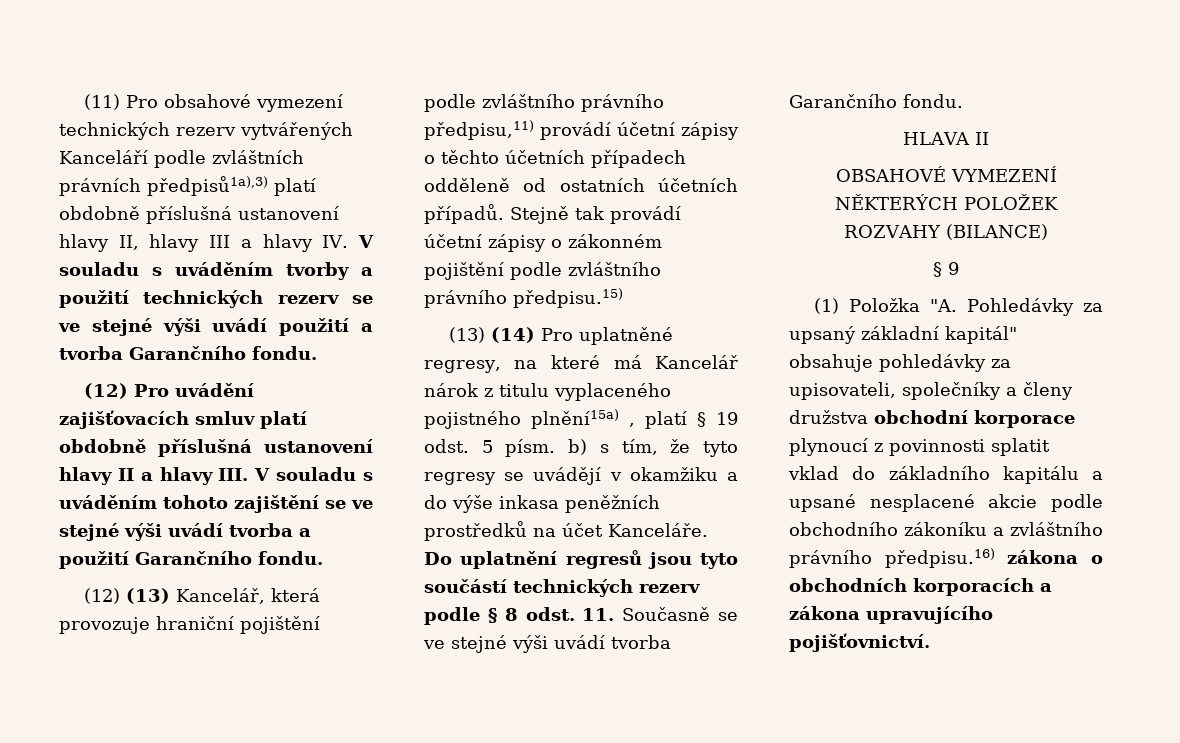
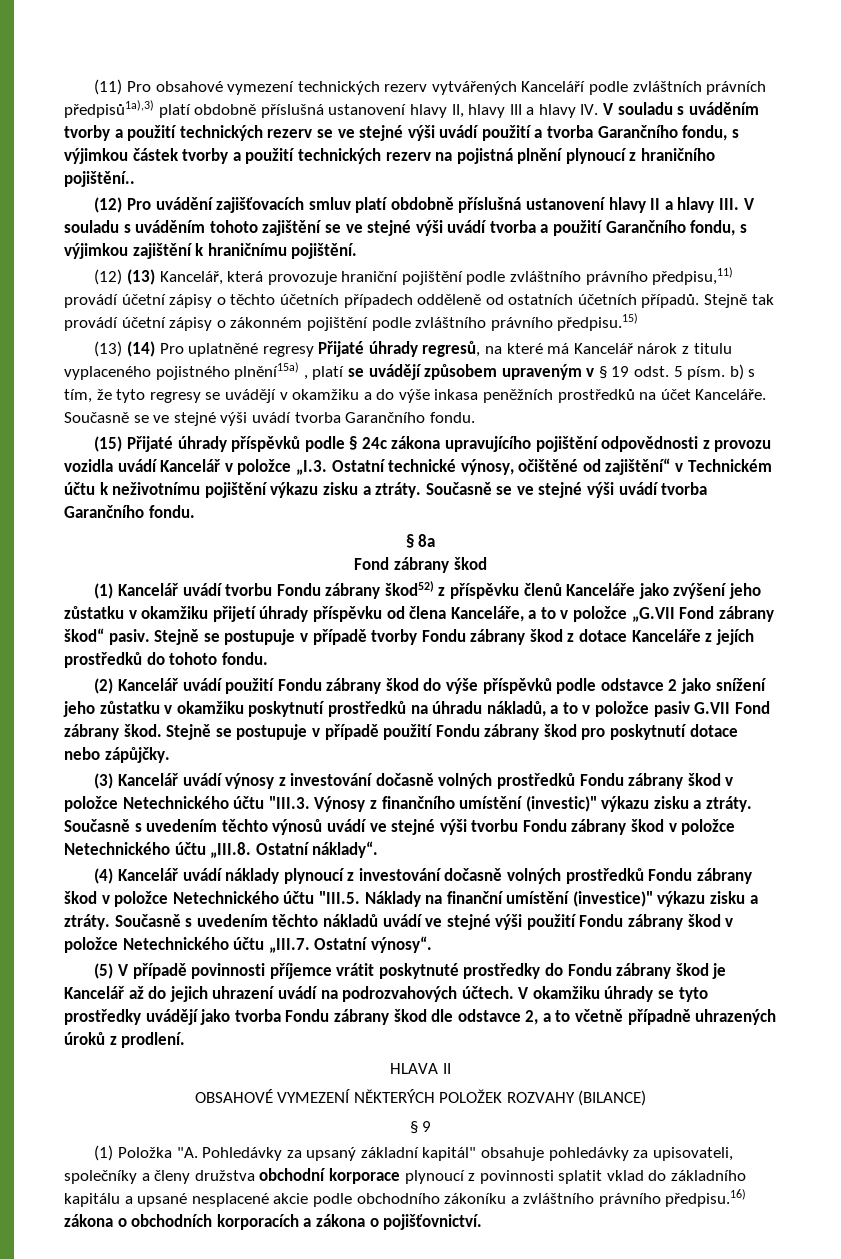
- (11) Pro obsahové vymezení technických rezerv vytvářených Kanceláří podle zvláštních právních předpisů1a),3) platí obdobně příslušná ustanovení hlavy II, hlavy III a hlavy IV. V souladu s uváděním tvorby a použití technických rezerv se ve stejné výši uvádí použití a tvorba Garančního fondu.
+ (11) Pro obsahové vymezení technických rezerv vytvářených Kanceláří podle zvláštních právních předpisů1a),3) platí obdobně příslušná ustanovení hlavy II, hlavy III a hlavy IV. V souladu s uváděním tvorby a použití technických rezerv se ve stejné výši uvádí použití a tvorba Garančního fondu, s výjimkou částek tvorby a použití technických rezerv na pojistná plnění plynoucí z hraničního pojištění..
- (12) Pro uvádění zajišťovacích smluv platí obdobně příslušná ustanovení hlavy II a hlavy III. V souladu s uváděním tohoto zajištění se ve stejné výši uvádí tvorba a použití Garančního fondu.
+ (12) Pro uvádění zajišťovacích smluv platí obdobně příslušná ustanovení hlavy II a hlavy III. V souladu s uváděním tohoto zajištění se ve stejné výši uvádí tvorba a použití Garančního fondu, s výjimkou zajištění k hraničnímu pojištění.
- (13) (14) Pro uplatněné regresy, na které má Kancelář nárok z titulu vyplaceného pojistného plnění15a) , platí § 19 odst. 5 písm. b) s tím, že tyto regresy se uvádějí v okamžiku a do výše inkasa peněžních prostředků na účet Kanceláře. Do uplatnění regresů jsou tyto součástí technických rezerv podle § 8 odst. 11. Současně se ve stejné výši uvádí tvorba Garančního fondu.
+ (13) (14) Pro uplatněné regresy Přijaté úhrady regresů, na které má Kancelář nárok z titulu vyplaceného pojistného plnění15a) , platí se uvádějí způsobem upraveným v § 19 odst. 5 písm. b) s tím, že tyto regresy se uvádějí v okamžiku a do výše inkasa peněžních prostředků na účet Kanceláře. Současně se ve stejné výši uvádí tvorba Garančního fondu.
+ (15) Přijaté úhrady příspěvků podle § 24c zákona upravujícího pojištění odpovědnosti z provozu vozidla uvádí Kancelář v položce „I.3. Ostatní technické výnosy, očištěné od zajištění“ v Technickém účtu k neživotnímu pojištění výkazu zisku a ztráty. Současně se ve stejné výši uvádí tvorba Garančního fondu.
+ § 8a
+ Fond zábrany škod
+ (1) Kancelář uvádí tvorbu Fondu zábrany škod52) z příspěvku členů Kanceláře jako zvýšení jeho zůstatku v okamžiku přijetí úhrady příspěvku od člena Kanceláře, a to v položce „G.VII Fond zábrany škod“ pasiv. Stejně se postupuje v případě tvorby Fondu zábrany škod z dotace Kanceláře z jejích prostředků do tohoto fondu.
+ (2) Kancelář uvádí použití Fondu zábrany škod do výše příspěvků podle odstavce 2 jako snížení jeho zůstatku v okamžiku poskytnutí prostředků na úhradu nákladů, a to v položce pasiv G.VII Fond zábrany škod. Stejně se postupuje v případě použití Fondu zábrany škod pro poskytnutí dotace nebo zápůjčky.
+ (3) Kancelář uvádí výnosy z investování dočasně volných prostředků Fondu zábrany škod v položce Netechnického účtu "III.3. Výnosy z finančního umístění (investic)" výkazu zisku a ztráty. Současně s uvedením těchto výnosů uvádí ve stejné výši tvorbu Fondu zábrany škod v položce Netechnického účtu „III.8. Ostatní náklady“.
+ (4) Kancelář uvádí náklady plynoucí z investování dočasně volných prostředků Fondu zábrany škod v položce Netechnického účtu "III.5. Náklady na finanční umístění (investice)" výkazu zisku a ztráty. Současně s uvedením těchto nákladů uvádí ve stejné výši použití Fondu zábrany škod v položce Netechnického účtu „III.7. Ostatní výnosy“.
+ (5) V případě povinnosti příjemce vrátit poskytnuté prostředky do Fondu zábrany škod je Kancelář až do jejich uhrazení uvádí na podrozvahových účtech. V okamžiku úhrady se tyto prostředky uvádějí jako tvorba Fondu zábrany škod dle odstavce 2, a to včetně případně uhrazených úroků z prodlení.
- (1) Položka "A. Pohledávky za upsaný základní kapitál" obsahuje pohledávky za upisovateli, společníky a členy družstva obchodní korporace plynoucí z povinnosti splatit vklad do základního kapitálu a upsané nesplacené akcie podle obchodního zákoníku a zvláštního právního předpisu.16) zákona o obchodních korporacích a zákona upravujícího pojišťovnictví.
+ (1) Položka "A. Pohledávky za upsaný základní kapitál" obsahuje pohledávky za upisovateli, společníky a členy družstva obchodní korporace plynoucí z povinnosti splatit vklad do základního kapitálu a upsané nesplacené akcie podle obchodního zákoníku a zvláštního právního předpisu.16) zákona o obchodních korporacích a zákona o pojišťovnictví.

